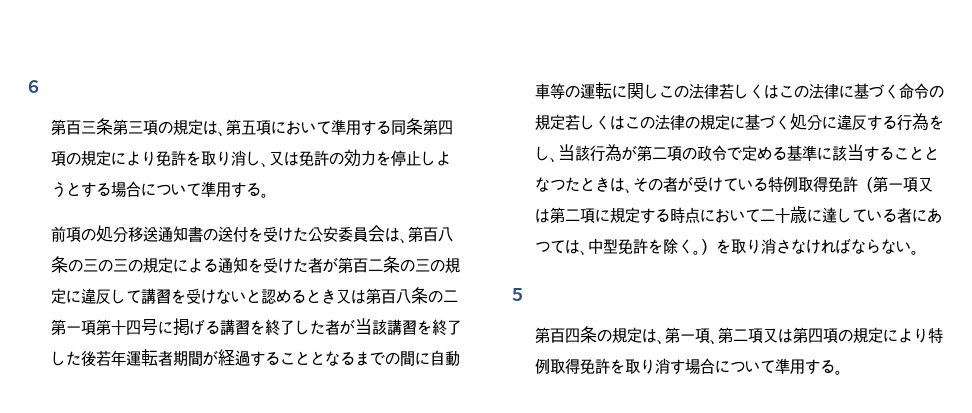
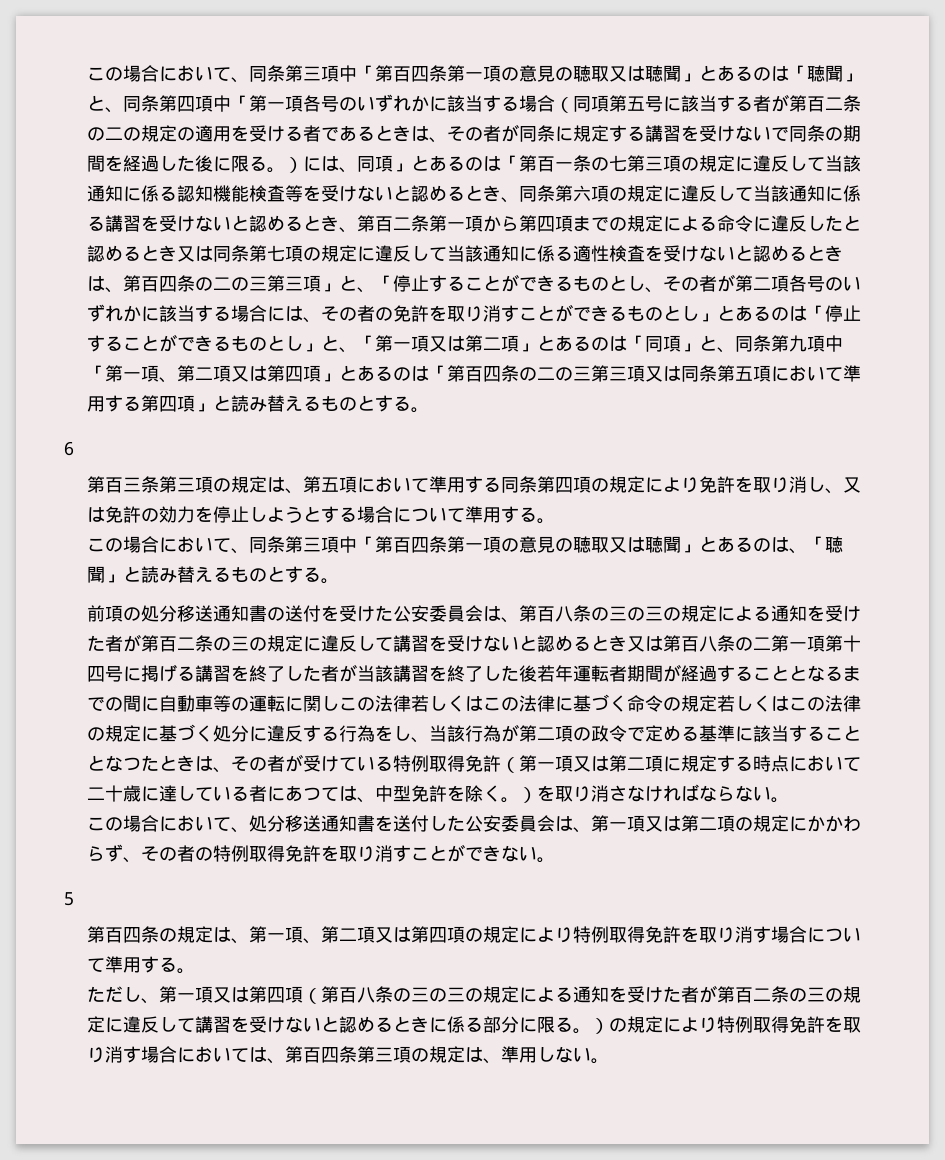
+ この場合において、同条第三項中「第百四条第一項の意見の聴取又は聴聞」とあるのは「聴聞」と、同条第四項中「第一項各号のいずれかに該当する場合（同項第五号に該当する者が第百二条の二の規定の適用を受ける者であるときは、その者が同条に規定する講習を受けないで同条の期間を経過した後に限る。）には、同項」とあるのは「第百一条の七第三項の規定に違反して当該通知に係る認知機能検査等を受けないと認めるとき、同条第六項の規定に違反して当該通知に係る講習を受けないと認めるとき、第百二条第一項から第四項までの規定による命令に違反したと認めるとき又は同条第七項の規定に違反して当該通知に係る適性検査を受けないと認めるときは、第百四条の二の三第三項」と、「停止することができるものとし、その者が第二項各号のいずれかに該当する場合には、その者の免許を取り消すことができるものとし」とあるのは「停止することができるものとし」と、「第一項又は第二項」とあるのは「同項」と、同条第九項中「第一項、第二項又は第四項」とあるのは「第百四条の二の三第三項又は同条第五項において準用する第四項」と読み替えるものとする。
+ この場合において、同条第三項中「第百四条第一項の意見の聴取又は聴聞」とあるのは、「聴聞」と読み替えるものとする。
+ この場合において、処分移送通知書を送付した公安委員会は、第一項又は第二項の規定にかかわらず、その者の特例取得免許を取り消すことができない。
+ ただし、第一項又は第四項（第百八条の三の三の規定による通知を受けた者が第百二条の三の規定に違反して講習を受けないと認めるときに係る部分に限る。）の規定により特例取得免許を取り消す場合においては、第百四条第三項の規定は、準用しない。

